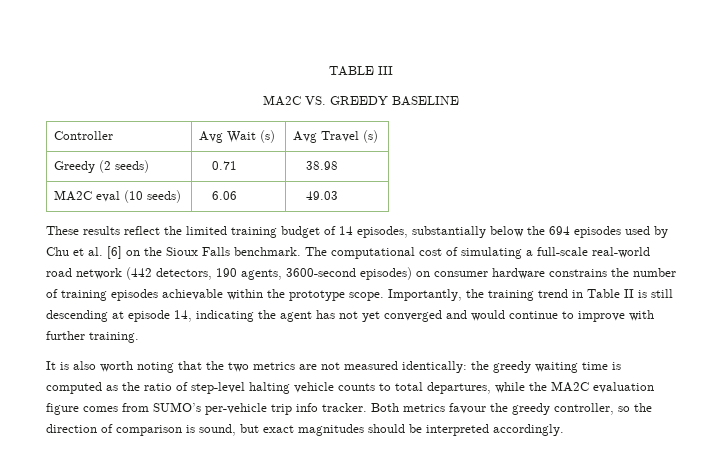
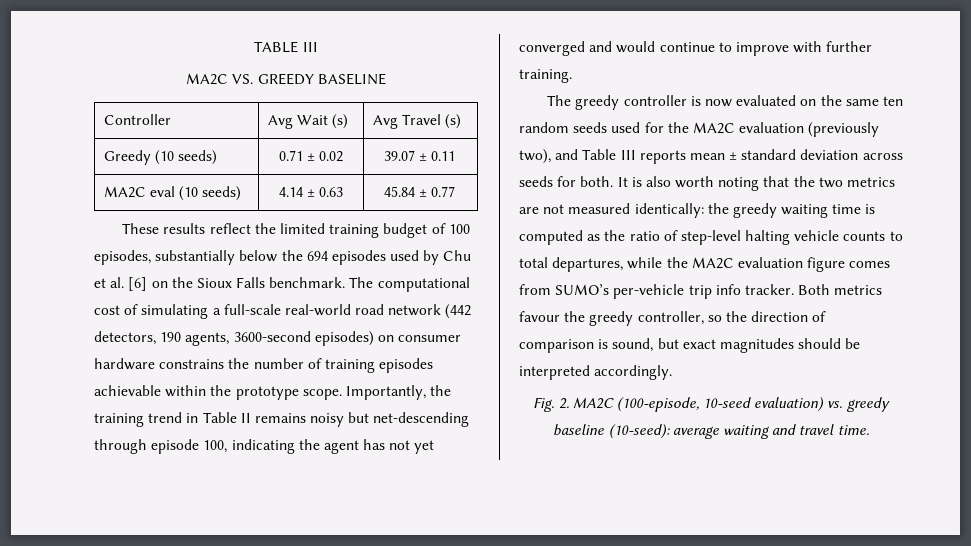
- Greedy (2 seeds) | 0.71 | 38.98
+ Greedy (10 seeds) | 0.71 ± 0.02 | 39.07 ± 0.11
- MA2C eval (10 seeds) | 6.06 | 49.03
+ MA2C eval (10 seeds) | 4.14 ± 0.63 | 45.84 ± 0.77
- These results reflect the limited training budget of 14 episodes, substantially below the 694 episodes used by Chu et al. [6] on the Sioux Falls benchmark.
+ These results reflect the limited training budget of 100 episodes, substantially below the 694 episodes used by Chu et al. [6] on the Sioux Falls benchmark.
- Importantly, the training trend in Table II is still descending at episode 14, indicating the agent has not yet converged and would continue to improve with further training.
+ Importantly, the training trend in Table II remains noisy but net-descending through episode 100, indicating the agent has not yet converged and would continue to improve with further training.
+ The greedy controller is now evaluated on the same ten random seeds used for the MA2C evaluation (previously two), and Table III reports mean ± standard deviation across seeds for both.
+ Fig. 2. MA2C (100-episode, 10-seed evaluation) vs. greedy baseline (10-seed): average waiting and travel time.

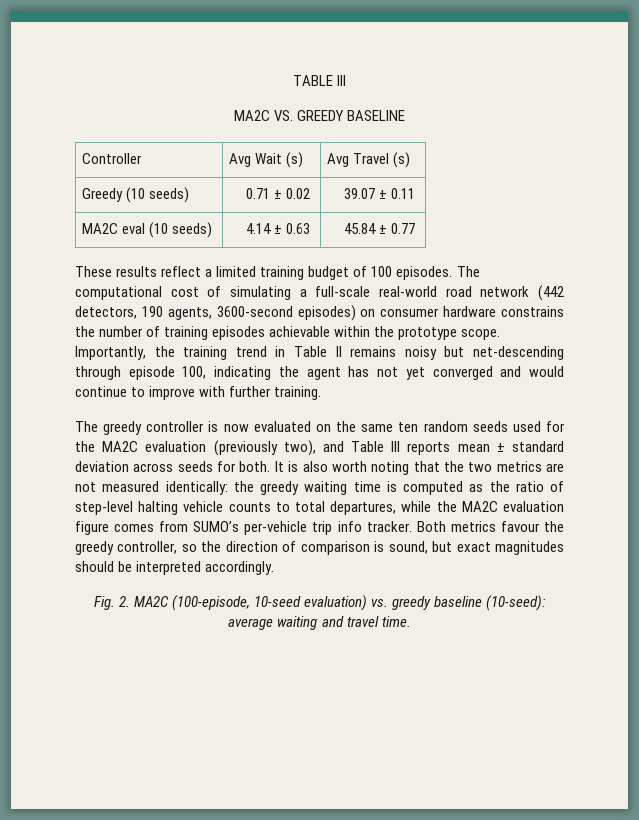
- These results reflect the limited training budget of 100 episodes, substantially below the 694 episodes used by Chu et al. [6] on the Sioux Falls benchmark.
+ These results reflect a limited training budget of 100 episodes.

